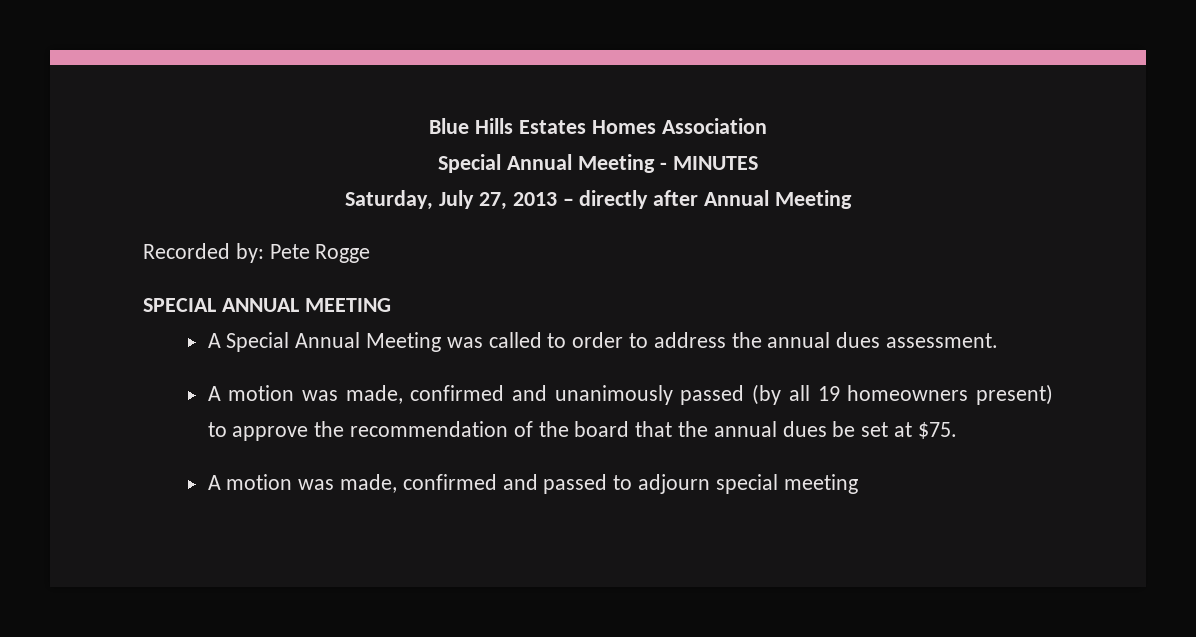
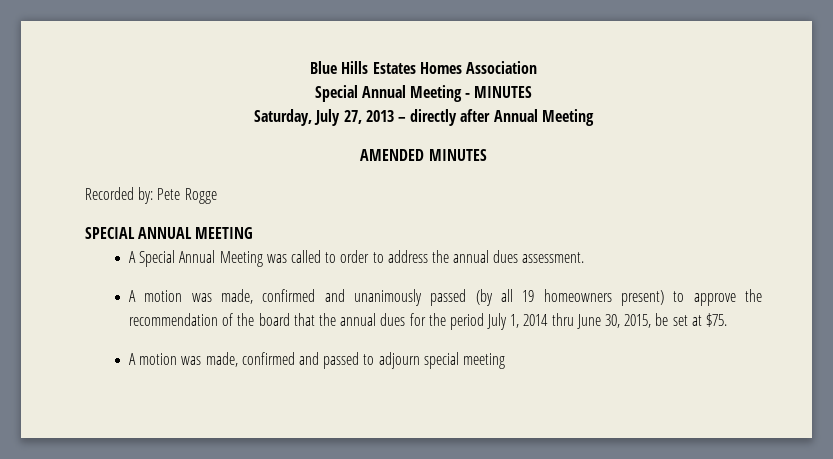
+ AMENDED MINUTES
- A motion was made, confirmed and unanimously passed (by all 19 homeowners present) to approve the recommendation of the board that the annual dues be set at $75.
+ A motion was made, confirmed and unanimously passed (by all 19 homeowners present) to approve the recommendation of the board that the annual dues for the period July 1, 2014 thru June 30, 2015, be set at $75.

